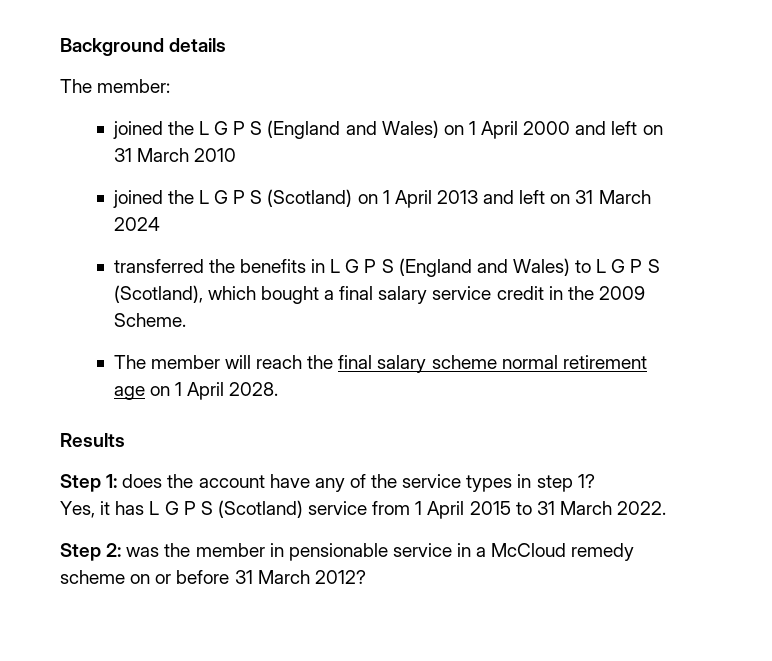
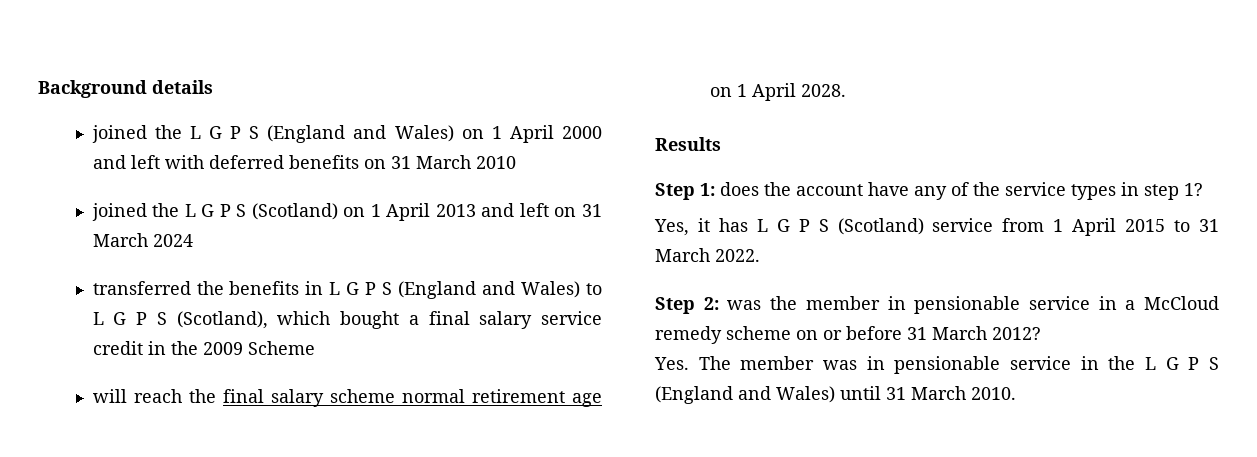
- The member:
- joined the L G P S (England and Wales) on 1 April 2000 and left on 31 March 2010
+ joined the L G P S (England and Wales) on 1 April 2000 and left with deferred benefits on 31 March 2010
- transferred the benefits in L G P S (England and Wales) to L G P S (Scotland), which bought a final salary service credit in the 2009 Scheme.
- The member will reach the final salary scheme normal retirement age on 1 April 2028.
+ transferred the benefits in L G P S (England and Wales) to L G P S (Scotland), which bought a final salary service credit in the 2009 Scheme
+ will reach the final salary scheme normal retirement age on 1 April 2028.
+ Yes. The member was in pensionable service in the L G P S (England and Wales) until 31 March 2010.

